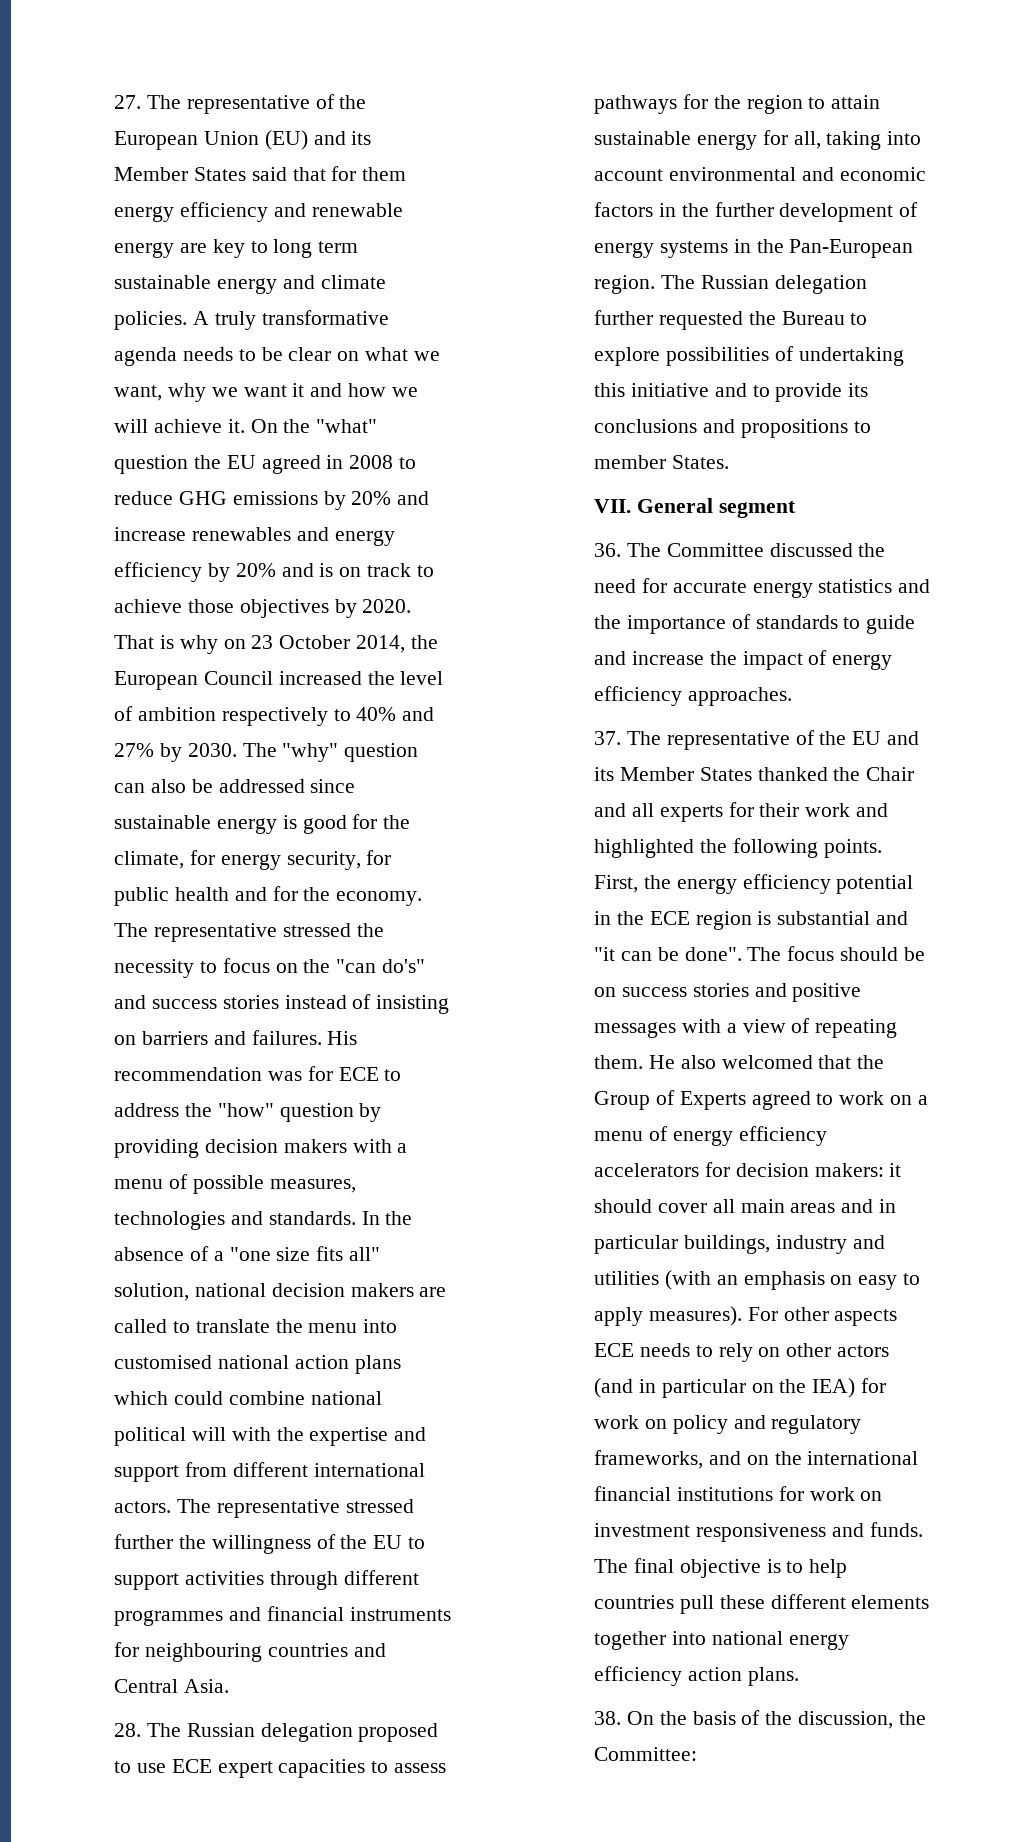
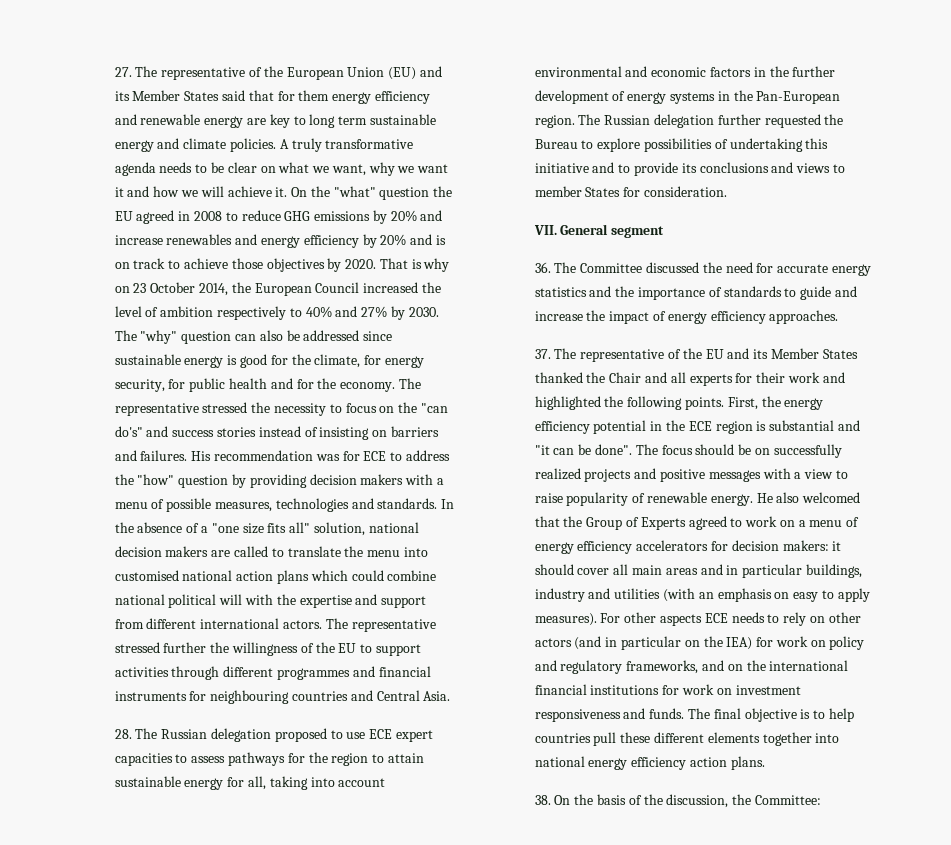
- The Russian delegation further requested the Bureau to explore possibilities of undertaking this initiative and to provide its conclusions and propositions to member States.
+ The Russian delegation further requested the Bureau to explore possibilities of undertaking this initiative and to provide its conclusions and views to member States for consideration.
- The focus should be on success stories and positive messages with a view of repeating them.
+ The focus should be on successfully realized projects and positive messages with a view to raise popularity of renewable energy.

